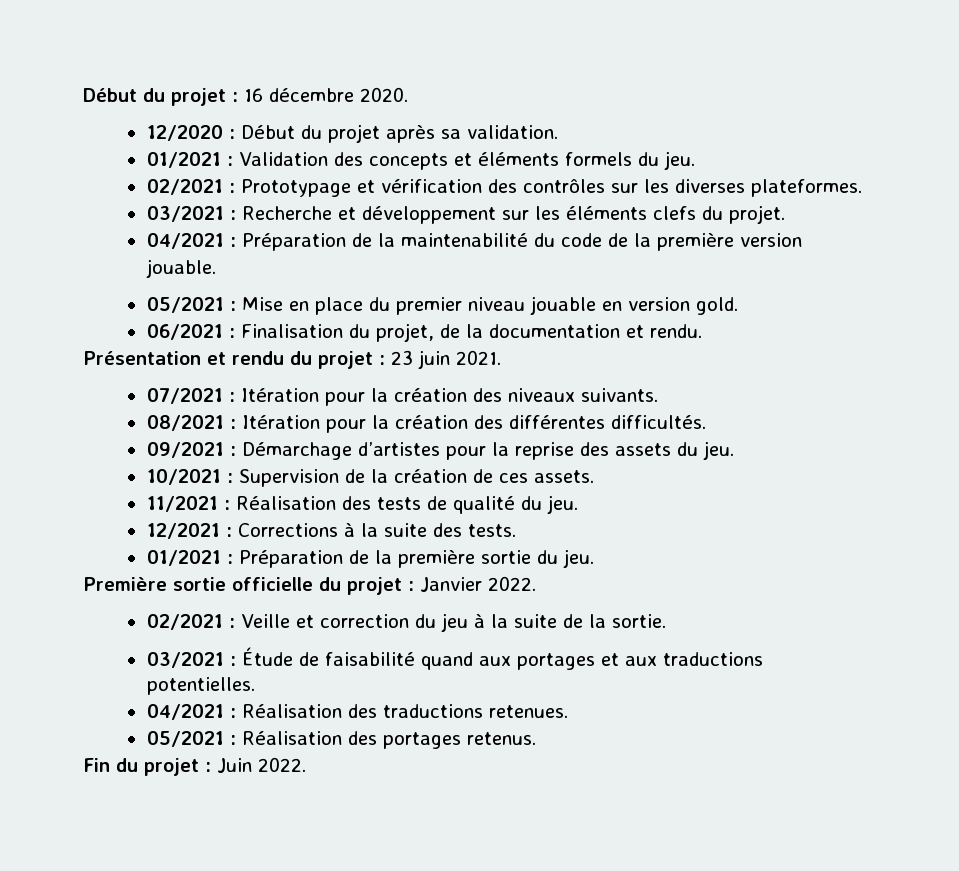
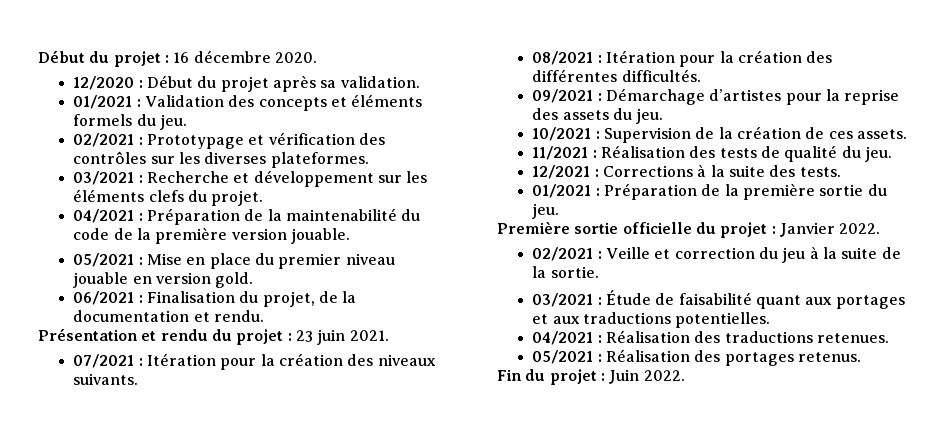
- 03/2021 : Étude de faisabilité quand aux portages et aux traductions potentielles.
+ 03/2021 : Étude de faisabilité quant aux portages et aux traductions potentielles.

